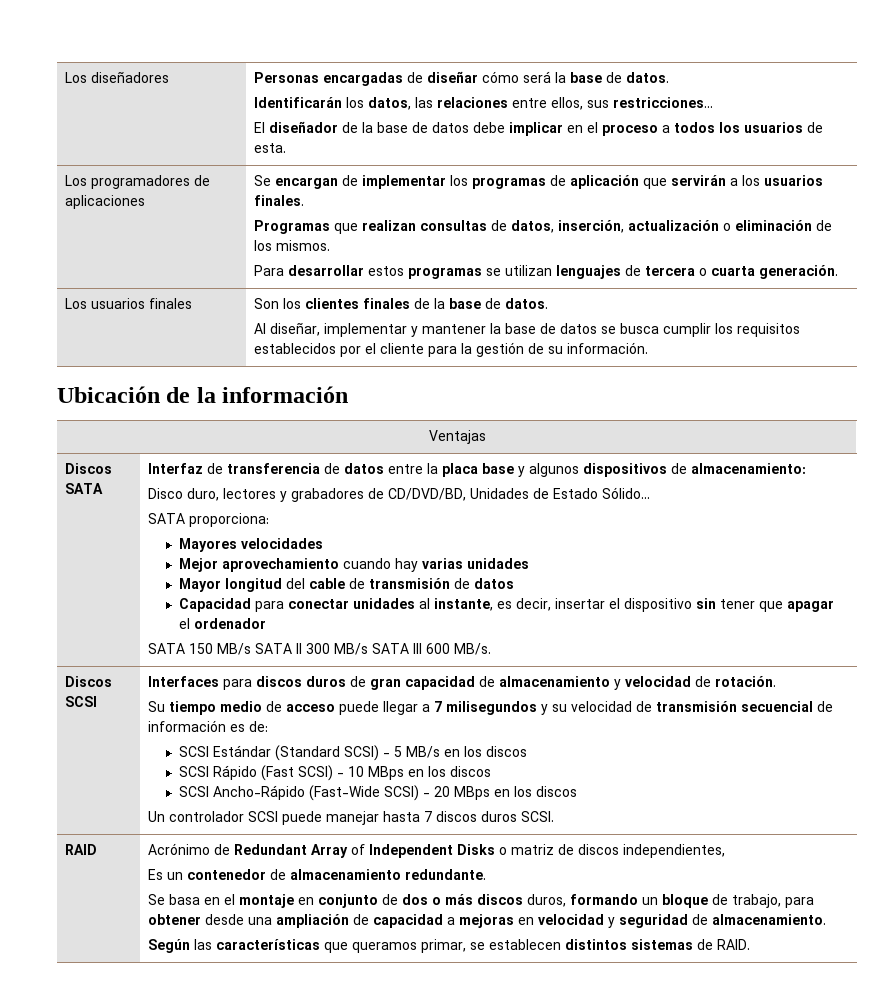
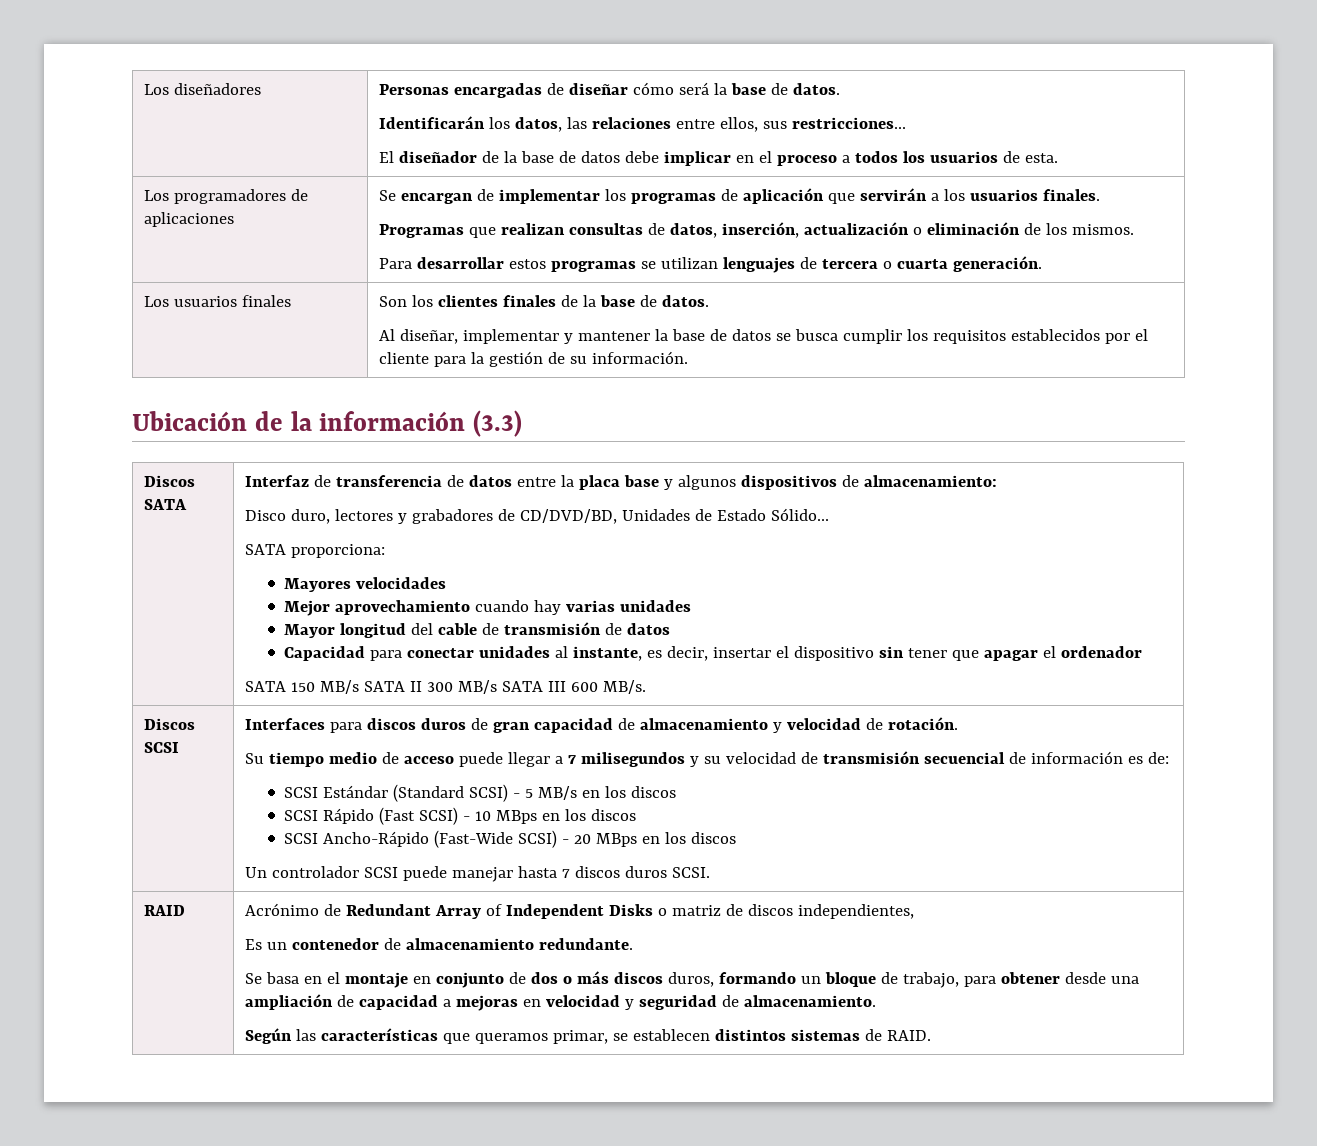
- Ubicación de la información
- Ventajas
+ Ubicación de la información (3.3)

